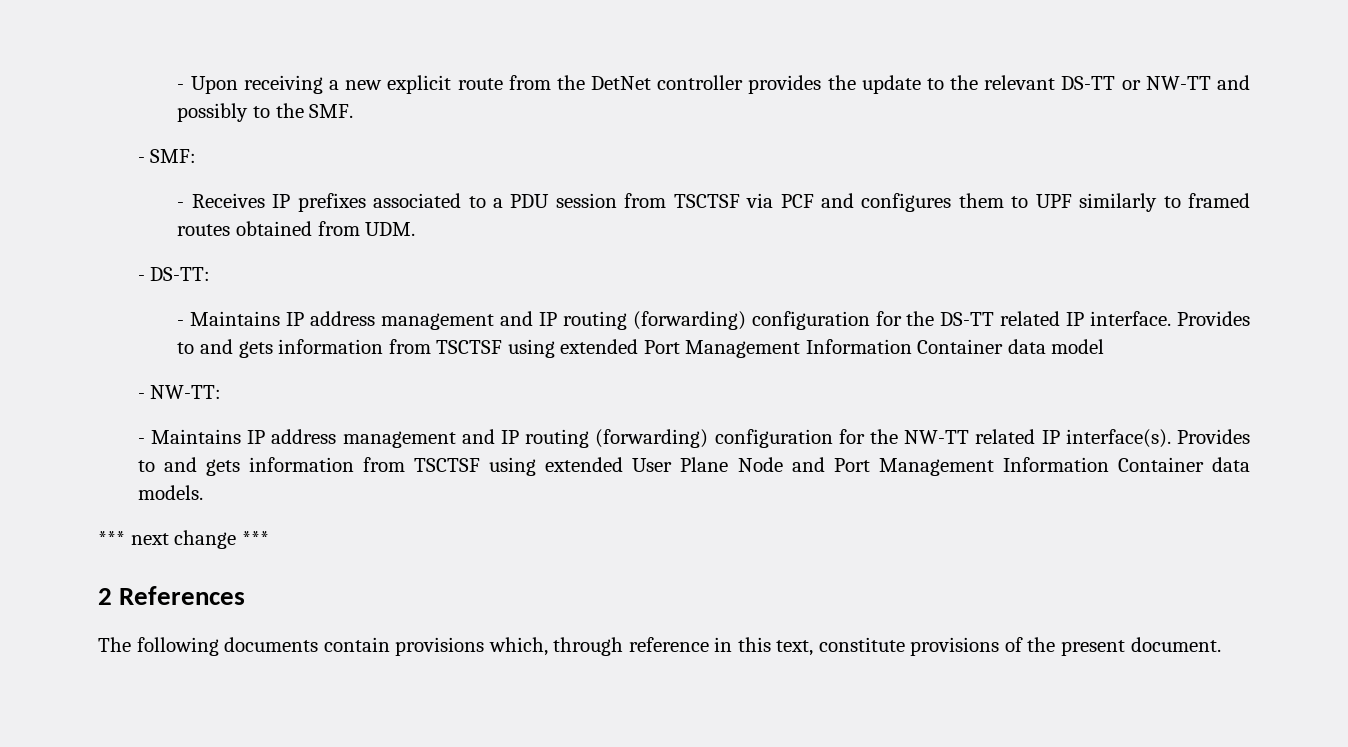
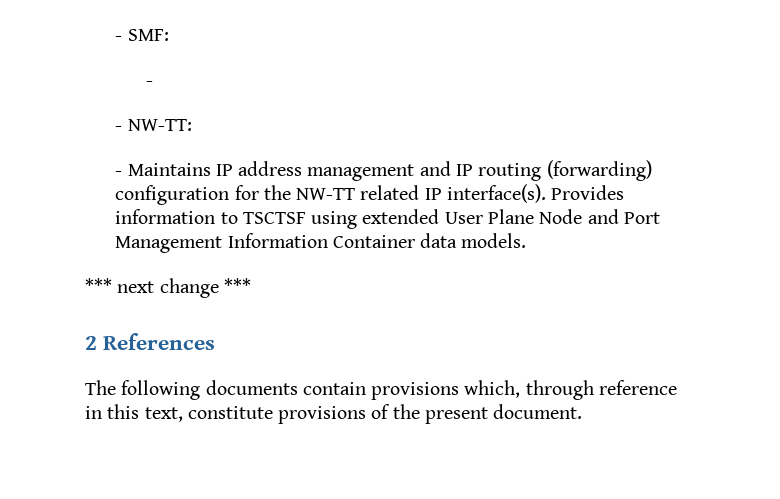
- - Upon receiving a new explicit route from the DetNet controller provides the update to the relevant DS-TT or NW-TT and possibly to the SMF.
  - SMF:
- - Receives IP prefixes associated to a PDU session from TSCTSF via PCF and configures them to UPF similarly to framed routes obtained from UDM.
- - DS-TT:
- - Maintains IP address management and IP routing (forwarding) configuration for the DS-TT related IP interface. Provides to and gets information from TSCTSF using extended Port Management Information Container data model
+ -
- Provides to and gets information from TSCTSF using extended User Plane Node and Port Management Information Container data models.
+ Provides information to TSCTSF using extended User Plane Node and Port Management Information Container data models.

